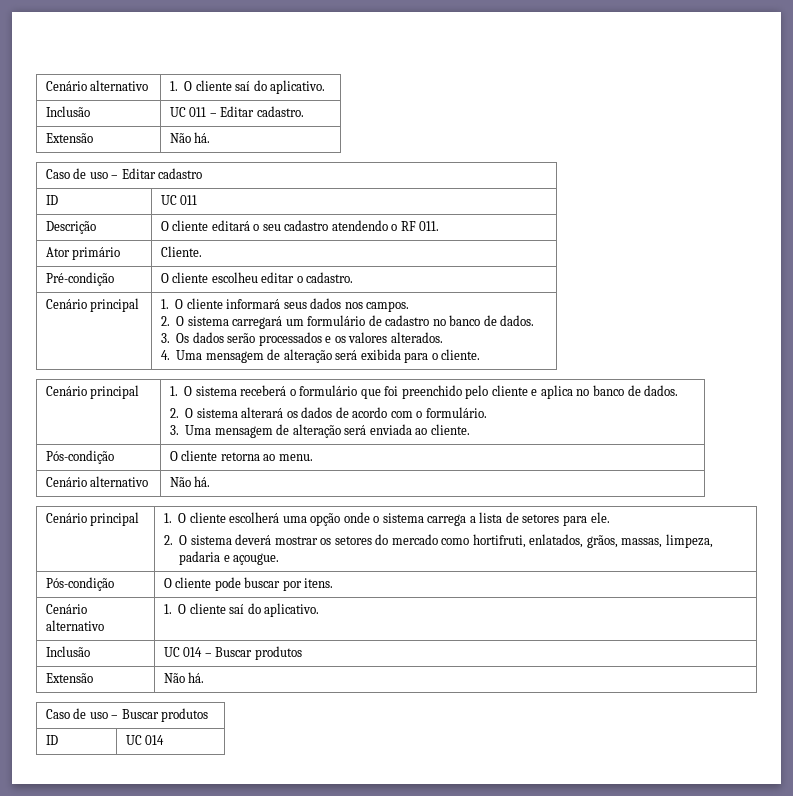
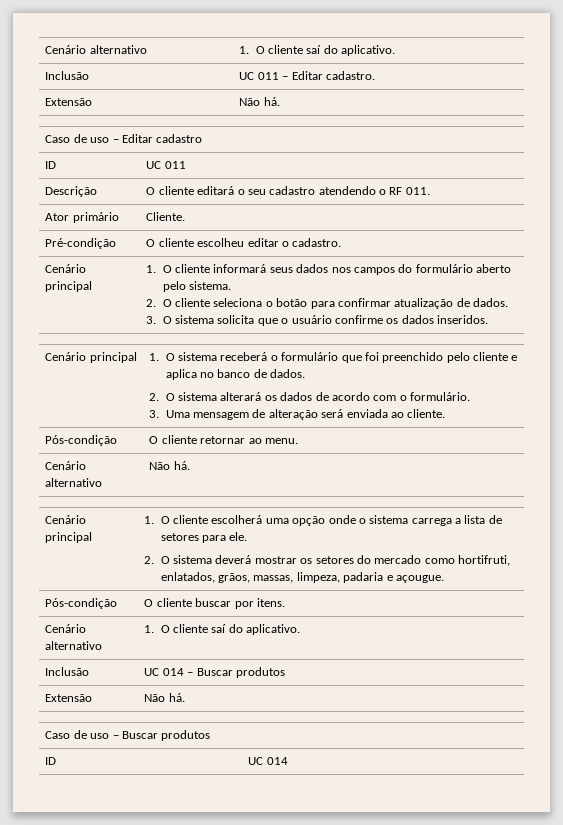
- 1. O cliente informará seus dados nos campos.
- 2. O sistema carregará um formulário de cadastro no banco de dados.
- 3. Os dados serão processados e os valores alterados.
- 4. Uma mensagem de alteração será exibida para o cliente.
+ 1. O cliente informará seus dados nos campos do formulário aberto pelo sistema.
+ 2. O cliente seleciona o botão para confirmar atualização de dados.
+ 3. O sistema solicita que o usuário confirme os dados inseridos.
- Pós-condição | O cliente retorna ao menu.
+ Pós-condição | O cliente retornar ao menu.
- Pós-condição | O cliente pode buscar por itens.
+ Pós-condição | O cliente buscar por itens.

